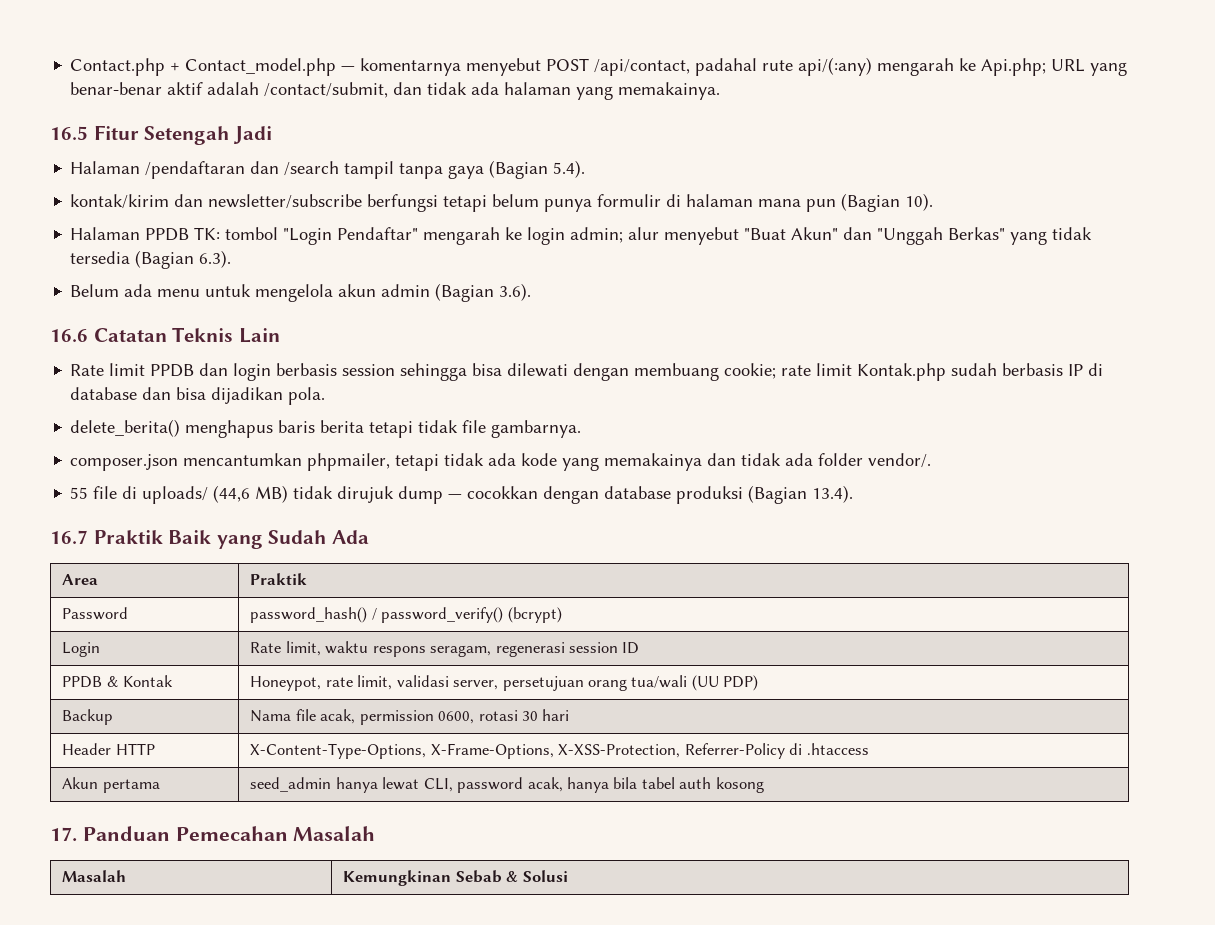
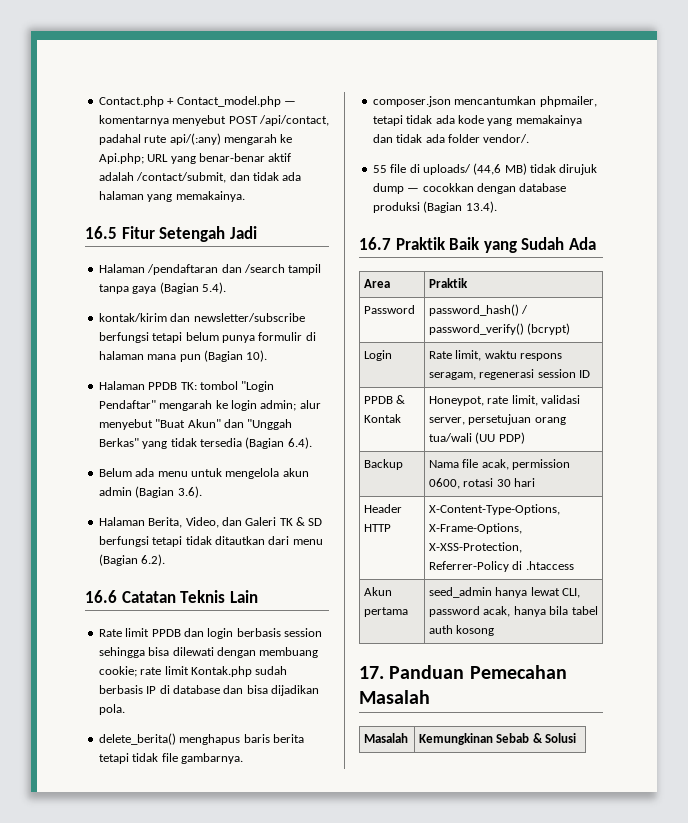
- Halaman PPDB TK: tombol "Login Pendaftar" mengarah ke login admin; alur menyebut "Buat Akun" dan "Unggah Berkas" yang tidak tersedia (Bagian 6.3).
+ Halaman PPDB TK: tombol "Login Pendaftar" mengarah ke login admin; alur menyebut "Buat Akun" dan "Unggah Berkas" yang tidak tersedia (Bagian 6.4).
+ Halaman Berita, Video, dan Galeri TK & SD berfungsi tetapi tidak ditautkan dari menu (Bagian 6.2).

